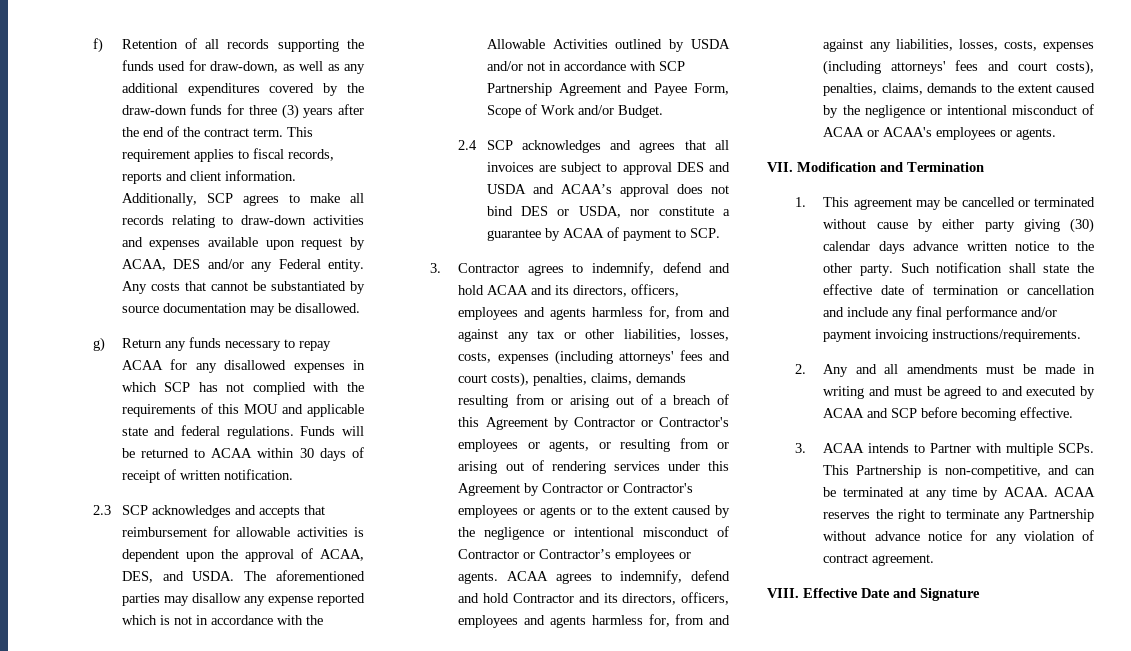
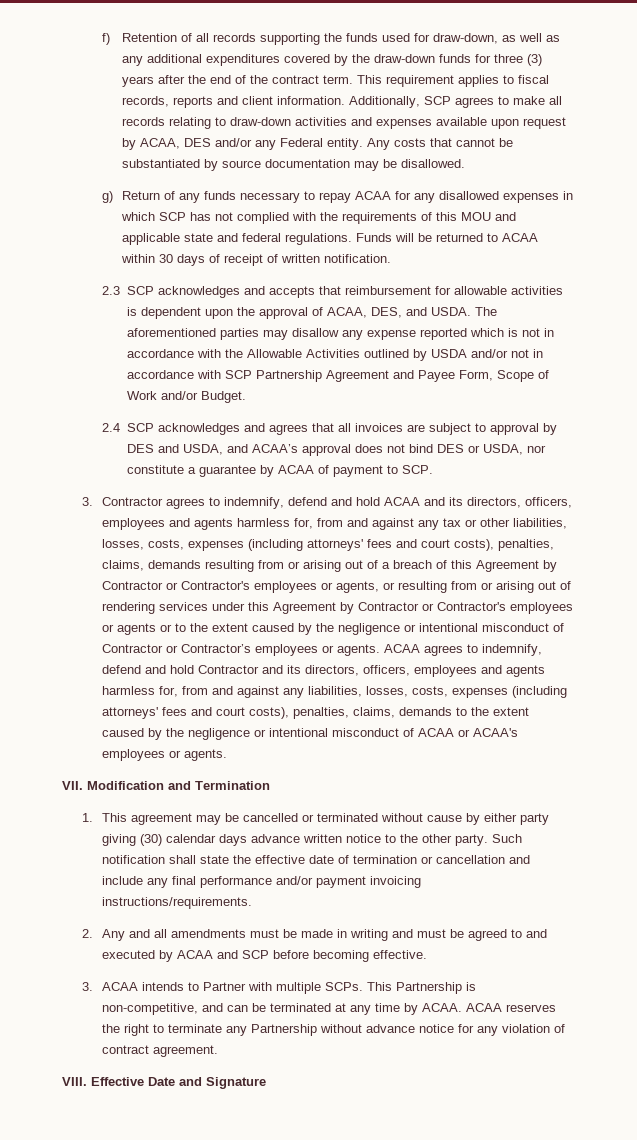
- g) Return any funds necessary to repay ACAA for any disallowed expenses in which SCP has not complied with the requirements of this MOU and applicable state and federal regulations.
+ g) Return of any funds necessary to repay ACAA for any disallowed expenses in which SCP has not complied with the requirements of this MOU and applicable state and federal regulations.
- 2.4 SCP acknowledges and agrees that all invoices are subject to approval DES and USDA and ACAA’s approval does not bind DES or USDA, nor constitute a guarantee by ACAA of payment to SCP.
+ 2.4 SCP acknowledges and agrees that all invoices are subject to approval by DES and USDA, and ACAA’s approval does not bind DES or USDA, nor constitute a guarantee by ACAA of payment to SCP.

